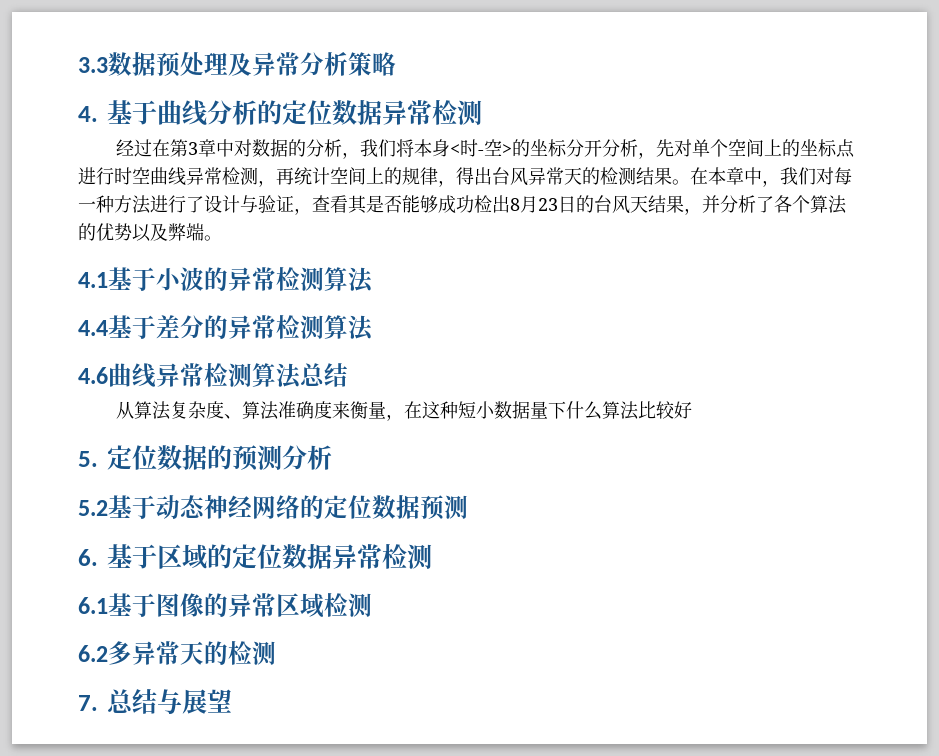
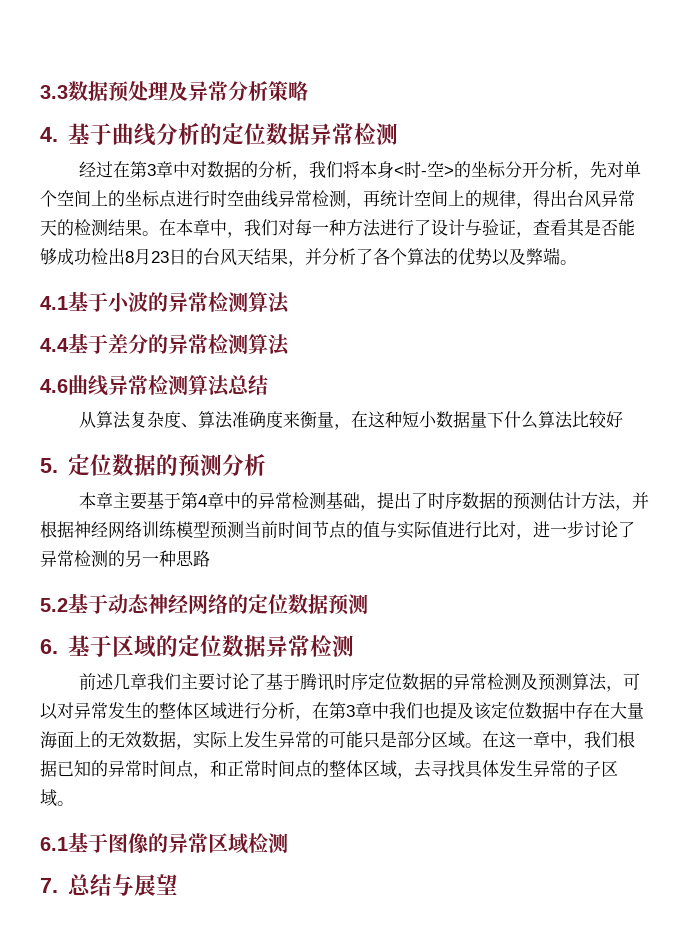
+ 本章主要基于第4章中的异常检测基础，提出了时序数据的预测估计方法，并根据神经网络训练模型预测当前时间节点的值与实际值进行比对，进一步讨论了异常检测的另一种思路
+ 前述几章我们主要讨论了基于腾讯时序定位数据的异常检测及预测算法，可以对异常发生的整体区域进行分析，在第3章中我们也提及该定位数据中存在大量海面上的无效数据，实际上发生异常的可能只是部分区域。在这一章中，我们根据已知的异常时间点，和正常时间点的整体区域，去寻找具体发生异常的子区域。
- 6.2多异常天的检测

